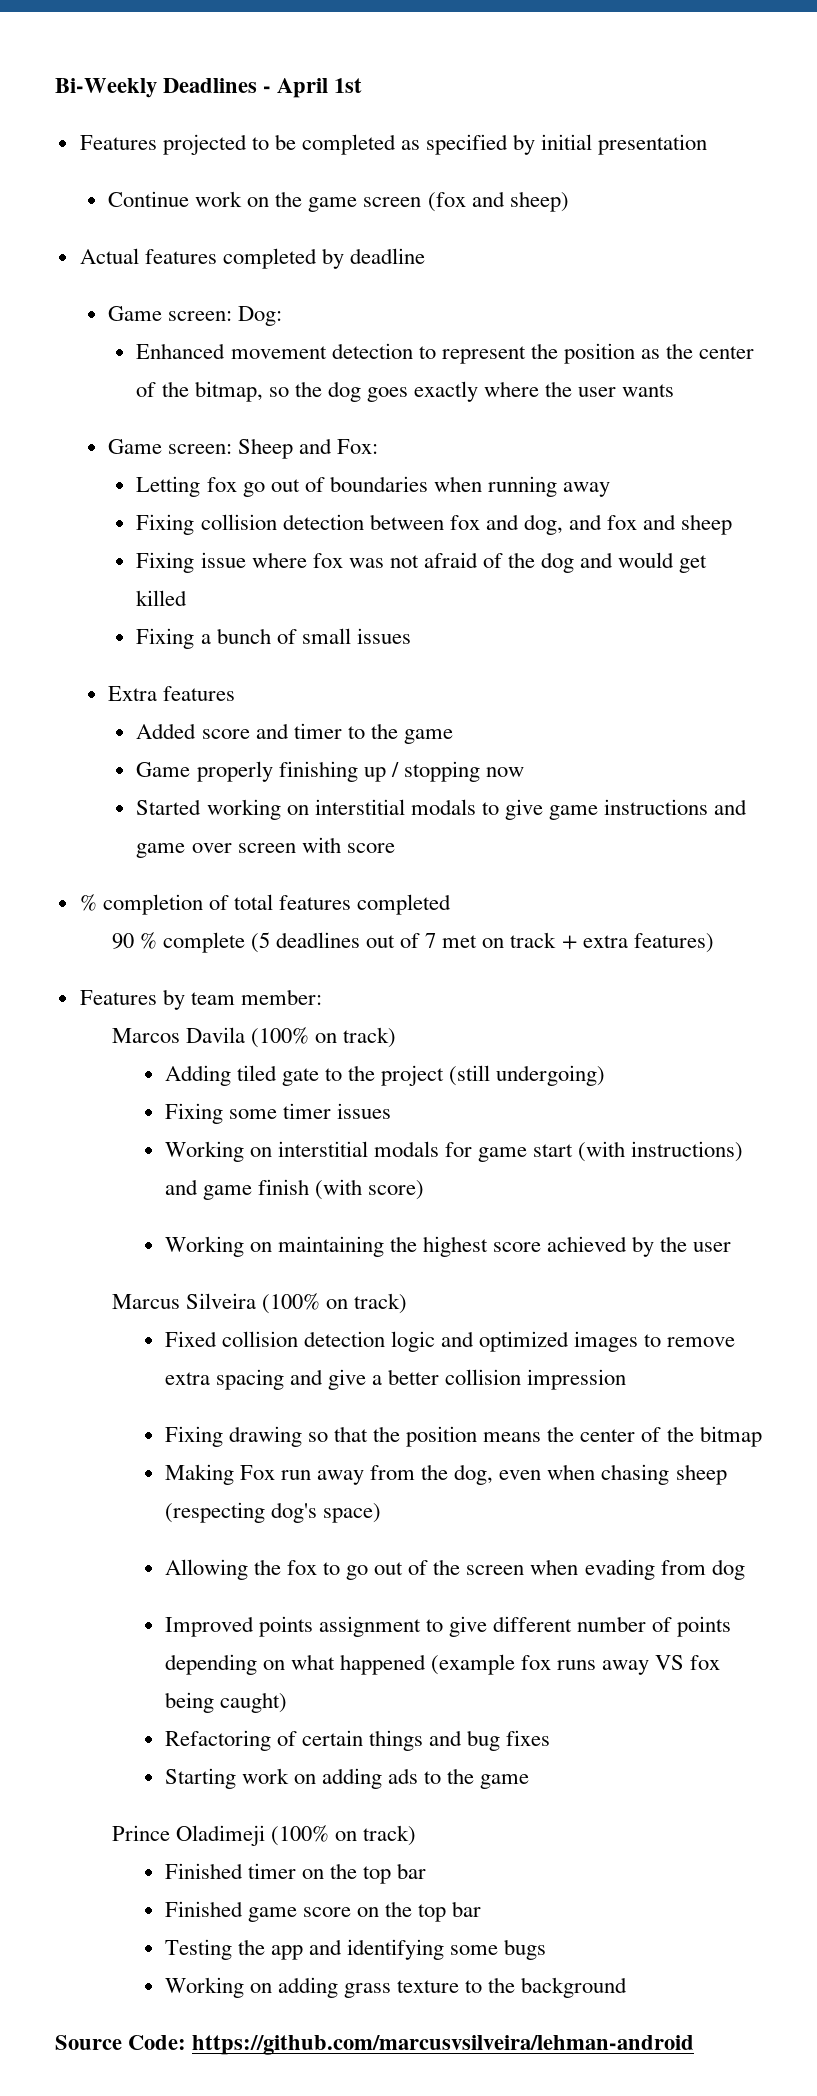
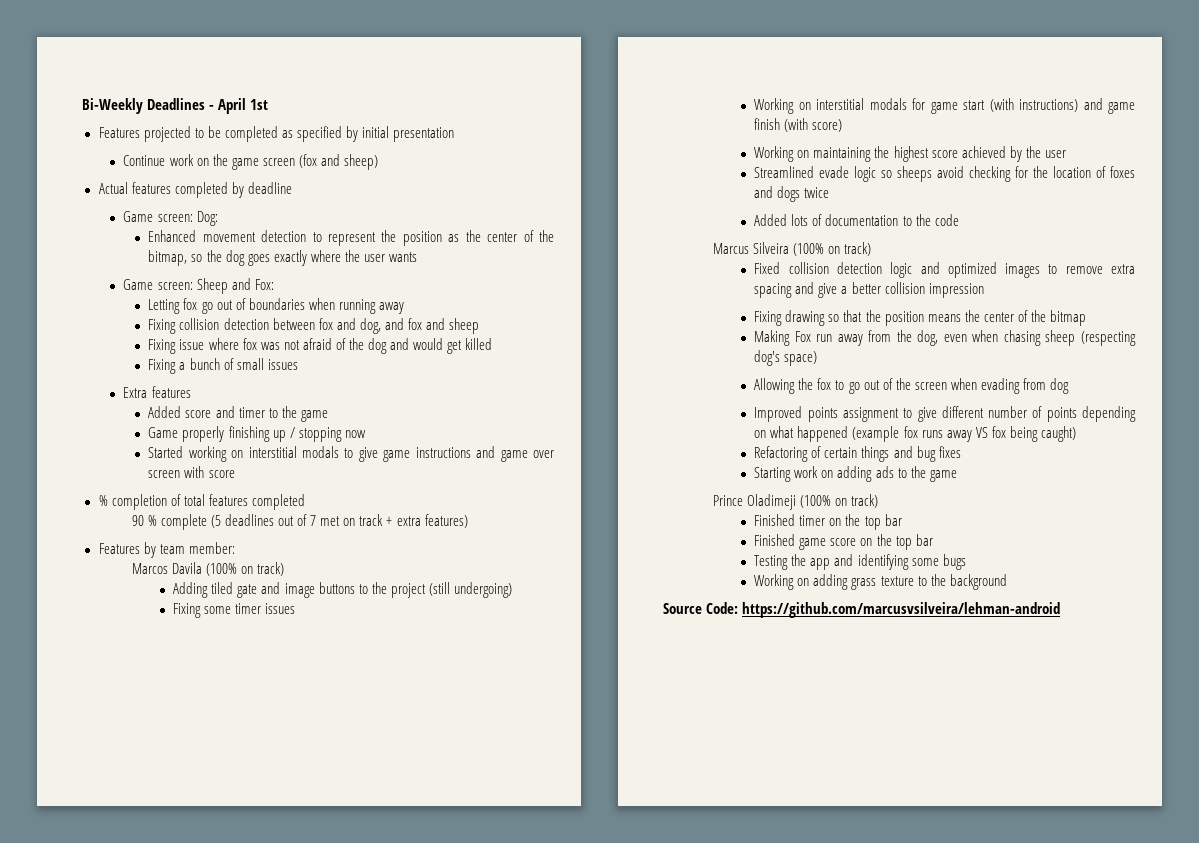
- Adding tiled gate to the project (still undergoing)
+ Adding tiled gate and image buttons to the project (still undergoing)
+ Streamlined evade logic so sheeps avoid checking for the location of foxes and dogs twice
+ Added lots of documentation to the code

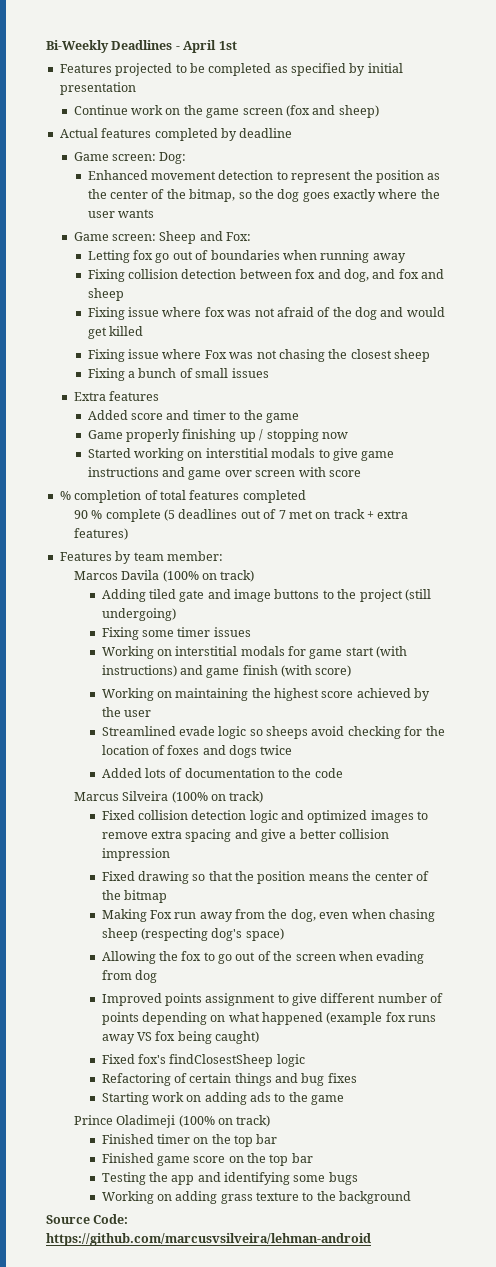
+ Fixing issue where Fox was not chasing the closest sheep
- Fixing drawing so that the position means the center of the bitmap
+ Fixed drawing so that the position means the center of the bitmap
+ Fixed fox's findClosestSheep logic

